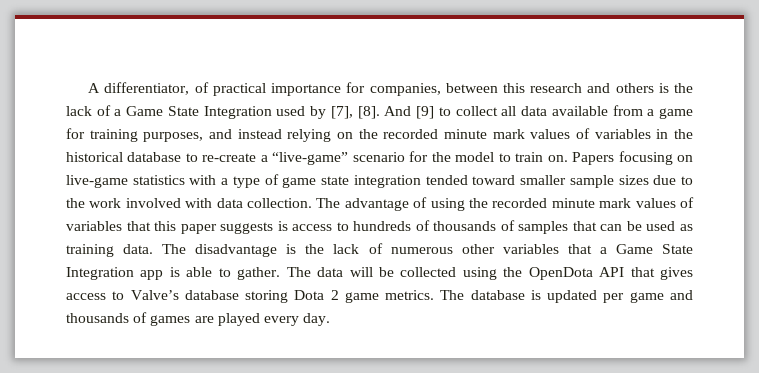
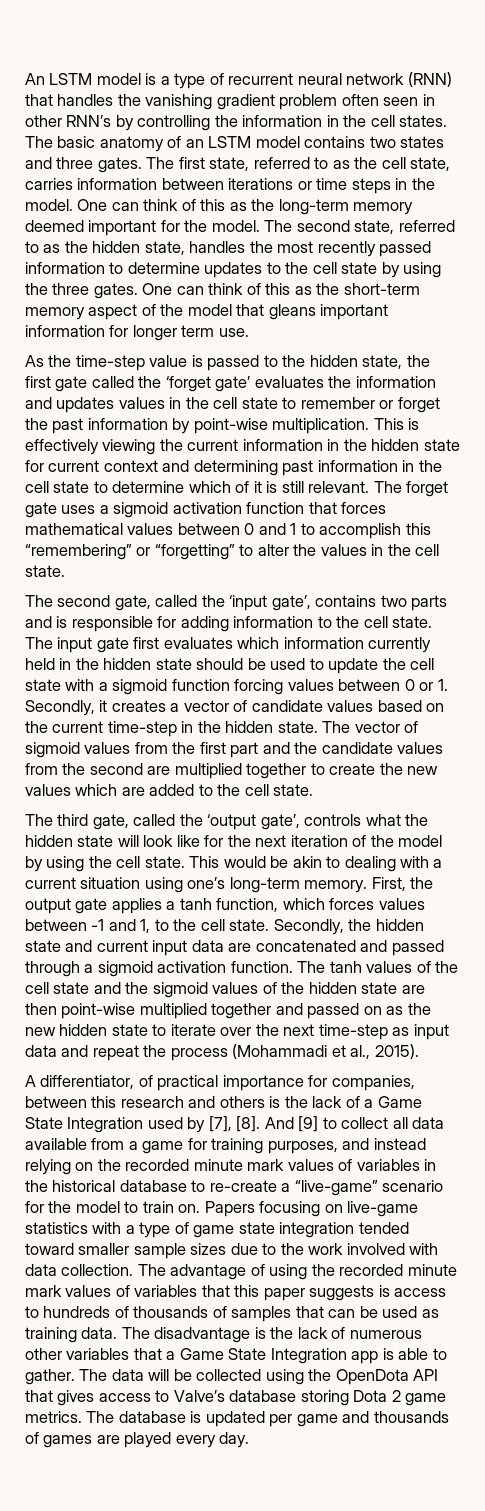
+ An LSTM model is a type of recurrent neural network (RNN) that handles the vanishing gradient problem often seen in other RNN’s by controlling the information in the cell states. The basic anatomy of an LSTM model contains two states and three gates. The first state, referred to as the cell state, carries information between iterations or time steps in the model. One can think of this as the long-term memory deemed important for the model. The second state, referred to as the hidden state, handles the most recently passed information to determine updates to the cell state by using the three gates. One can think of this as the short-term memory aspect of the model that gleans important information for longer term use.
+ As the time-step value is passed to the hidden state, the first gate called the ‘forget gate’ evaluates the information and updates values in the cell state to remember or forget the past information by point-wise multiplication. This is effectively viewing the current information in the hidden state for current context and determining past information in the cell state to determine which of it is still relevant. The forget gate uses a sigmoid activation function that forces mathematical values between 0 and 1 to accomplish this “remembering” or “forgetting” to alter the values in the cell state.
+ The second gate, called the ‘input gate’, contains two parts and is responsible for adding information to the cell state. The input gate first evaluates which information currently held in the hidden state should be used to update the cell state with a sigmoid function forcing values between 0 or 1. Secondly, it creates a vector of candidate values based on the current time-step in the hidden state. The vector of sigmoid values from the first part and the candidate values from the second are multiplied together to create the new values which are added to the cell state.
+ The third gate, called the ‘output gate’, controls what the hidden state will look like for the next iteration of the model by using the cell state. This would be akin to dealing with a current situation using one’s long-term memory. First, the output gate applies a tanh function, which forces values between -1 and 1, to the cell state. Secondly, the hidden state and current input data are concatenated and passed through a sigmoid activation function. The tanh values of the cell state and the sigmoid values of the hidden state are then point-wise multiplied together and passed on as the new hidden state to iterate over the next time-step as input data and repeat the process (Mohammadi et al., 2015).

